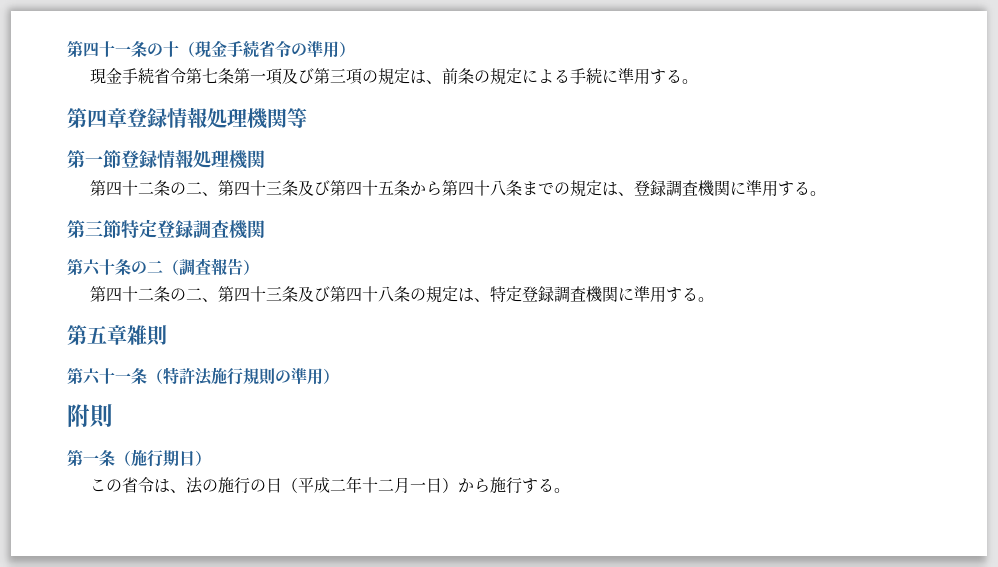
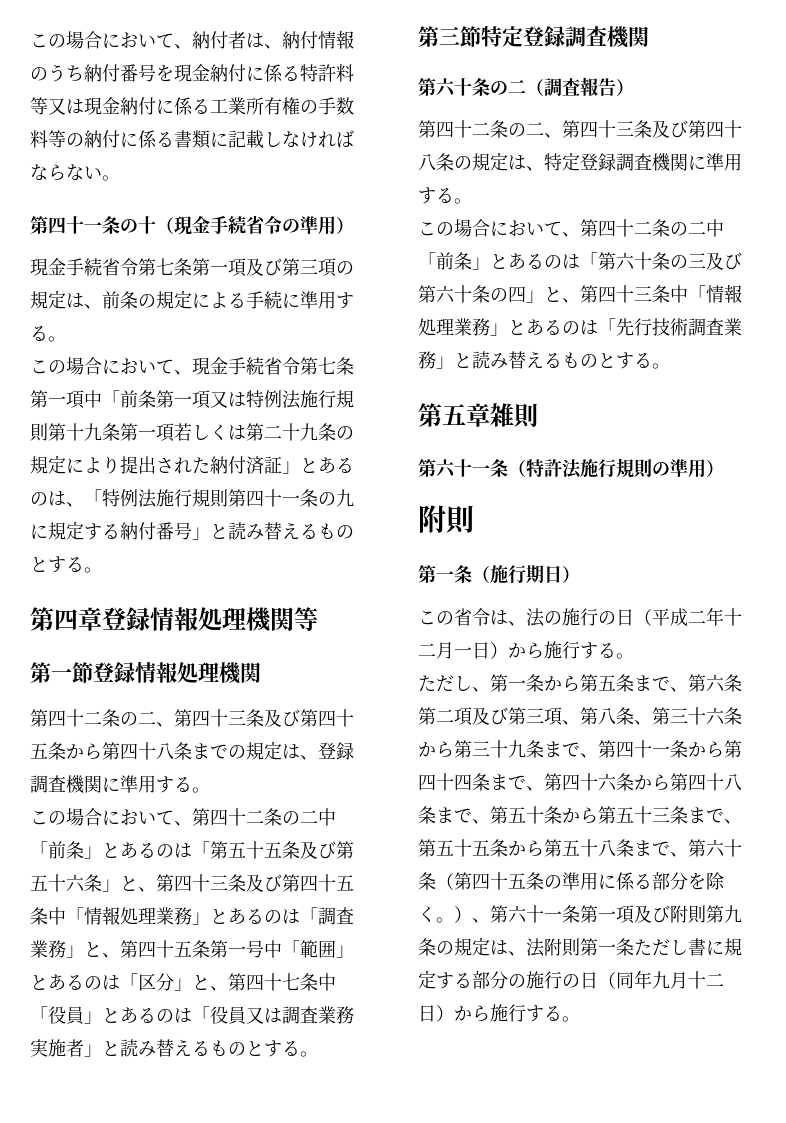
+ この場合において、納付者は、納付情報のうち納付番号を現金納付に係る特許料等又は現金納付に係る工業所有権の手数料等の納付に係る書類に記載しなければならない。
+ この場合において、現金手続省令第七条第一項中「前条第一項又は特例法施行規則第十九条第一項若しくは第二十九条の規定により提出された納付済証」とあるのは、「特例法施行規則第四十一条の九に規定する納付番号」と読み替えるものとする。
+ この場合において、第四十二条の二中「前条」とあるのは「第五十五条及び第五十六条」と、第四十三条及び第四十五条中「情報処理業務」とあるのは「調査業務」と、第四十五条第一号中「範囲」とあるのは「区分」と、第四十七条中「役員」とあるのは「役員又は調査業務実施者」と読み替えるものとする。
+ この場合において、第四十二条の二中「前条」とあるのは「第六十条の三及び第六十条の四」と、第四十三条中「情報処理業務」とあるのは「先行技術調査業務」と読み替えるものとする。
+ ただし、第一条から第五条まで、第六条第二項及び第三項、第八条、第三十六条から第三十九条まで、第四十一条から第四十四条まで、第四十六条から第四十八条まで、第五十条から第五十三条まで、第五十五条から第五十八条まで、第六十条（第四十五条の準用に係る部分を除く。）、第六十一条第一項及び附則第九条の規定は、法附則第一条ただし書に規定する部分の施行の日（同年九月十二日）から施行する。

